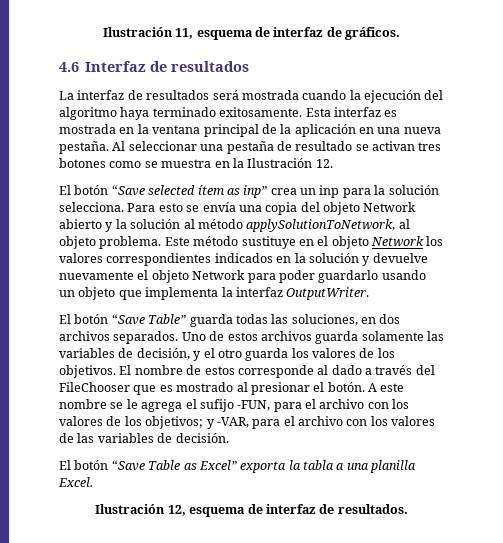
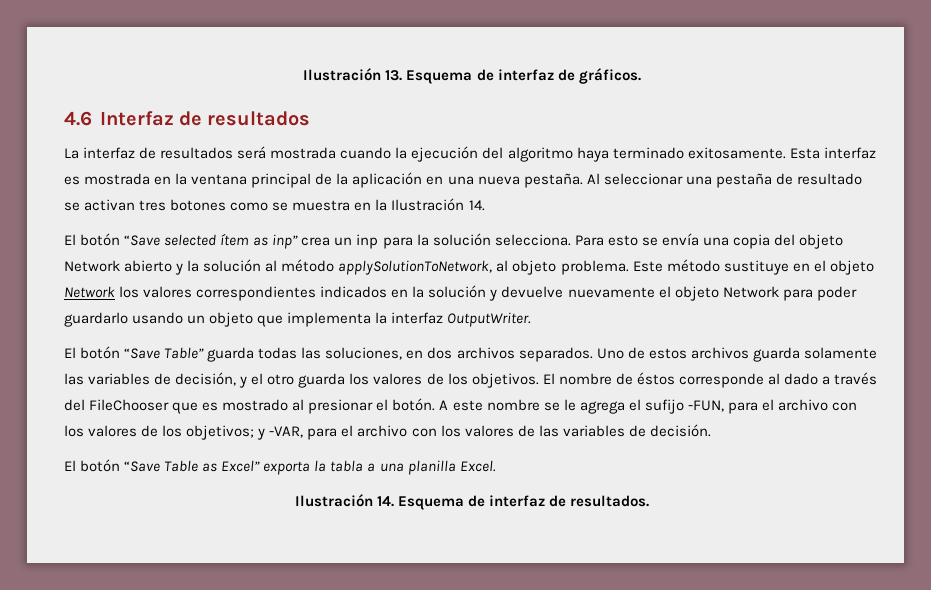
- Ilustración 11, esquema de interfaz de gráficos.
+ Ilustración 13. Esquema de interfaz de gráficos.
- Al seleccionar una pestaña de resultado se activan tres botones como se muestra en la Ilustración 12.
+ Al seleccionar una pestaña de resultado se activan tres botones como se muestra en la Ilustración 14.
- El nombre de estos corresponde al dado a través del FileChooser que es mostrado al presionar el botón.
+ El nombre de éstos corresponde al dado a través del FileChooser que es mostrado al presionar el botón.
- Ilustración 12, esquema de interfaz de resultados.
+ Ilustración 14. Esquema de interfaz de resultados.

